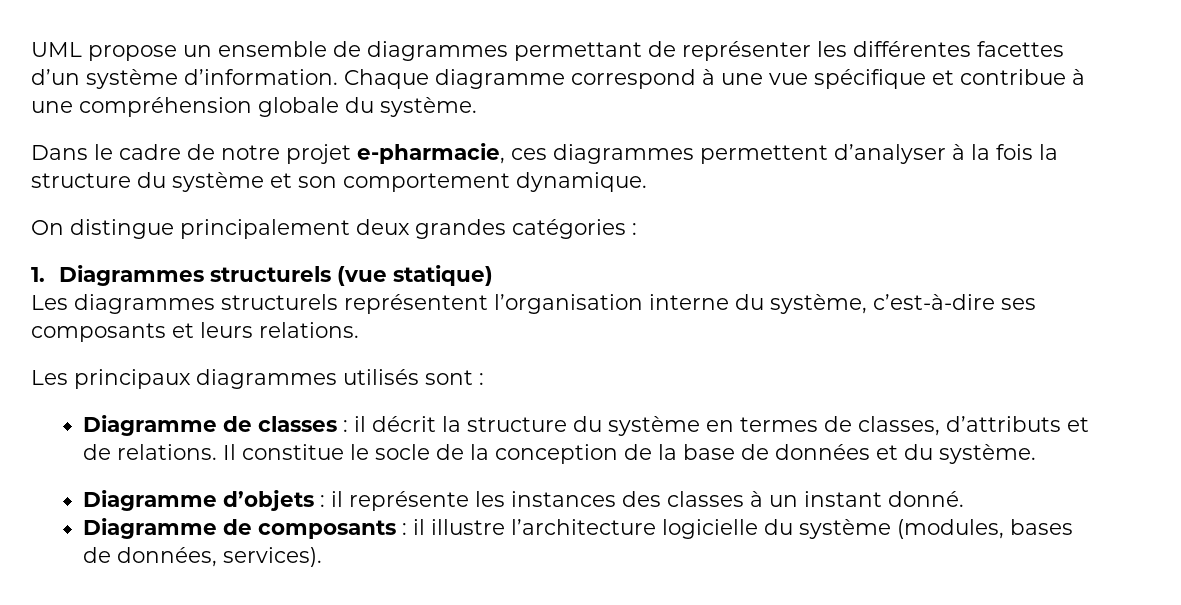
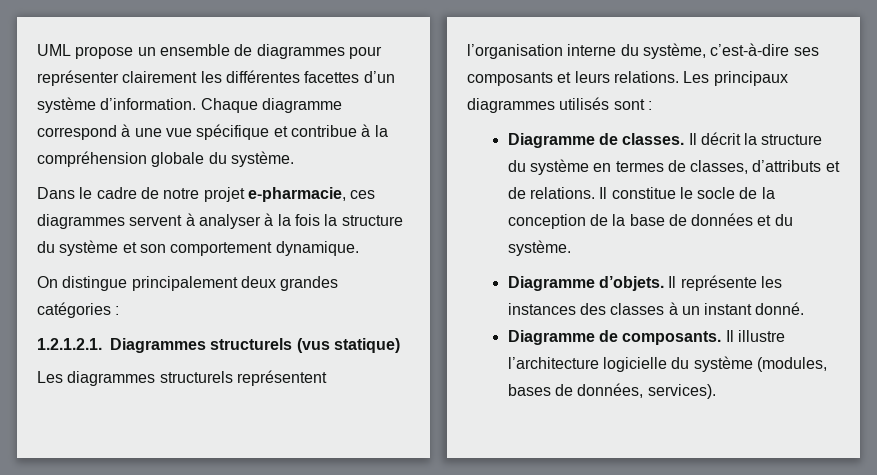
- UML propose un ensemble de diagrammes permettant de représenter les différentes facettes d’un système d’information.
+ UML propose un ensemble de diagrammes pour représenter clairement les différentes facettes d’un système d’information.
- Chaque diagramme correspond à une vue spécifique et contribue à une compréhension globale du système.
+ Chaque diagramme correspond à une vue spécifique et contribue à la compréhension globale du système.
- Dans le cadre de notre projet e-pharmacie, ces diagrammes permettent d’analyser à la fois la structure du système et son comportement dynamique.
+ Dans le cadre de notre projet e-pharmacie, ces diagrammes servent à analyser à la fois la structure du système et son comportement dynamique.
- 1. Diagrammes structurels (vue statique)
+ 1.2.1.2.1. Diagrammes structurels (vus statique)
- Les diagrammes structurels représentent l’organisation interne du système, c’est-à-dire ses composants et leurs relations.
- Les principaux diagrammes utilisés sont :
+ Les diagrammes structurels représentent l’organisation interne du système, c’est-à-dire ses composants et leurs relations. Les principaux diagrammes utilisés sont :
- Diagramme de classes : il décrit la structure du système en termes de classes, d’attributs et de relations.
+ Diagramme de classes. Il décrit la structure du système en termes de classes, d’attributs et de relations.
- Diagramme d’objets : il représente les instances des classes à un instant donné.
+ Diagramme d’objets. Il représente les instances des classes à un instant donné.
- Diagramme de composants : il illustre l’architecture logicielle du système (modules, bases de données, services).
+ Diagramme de composants. Il illustre l’architecture logicielle du système (modules, bases de données, services).

